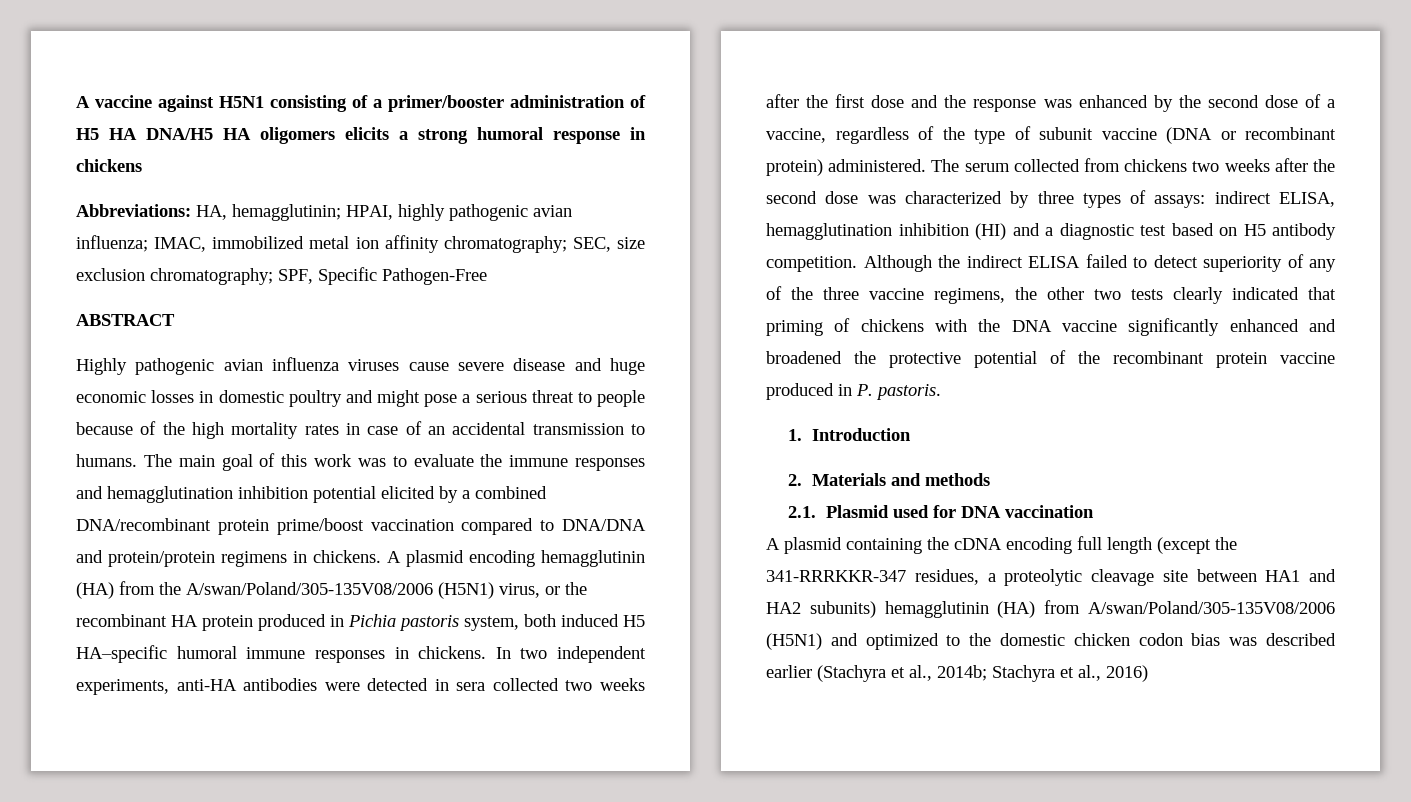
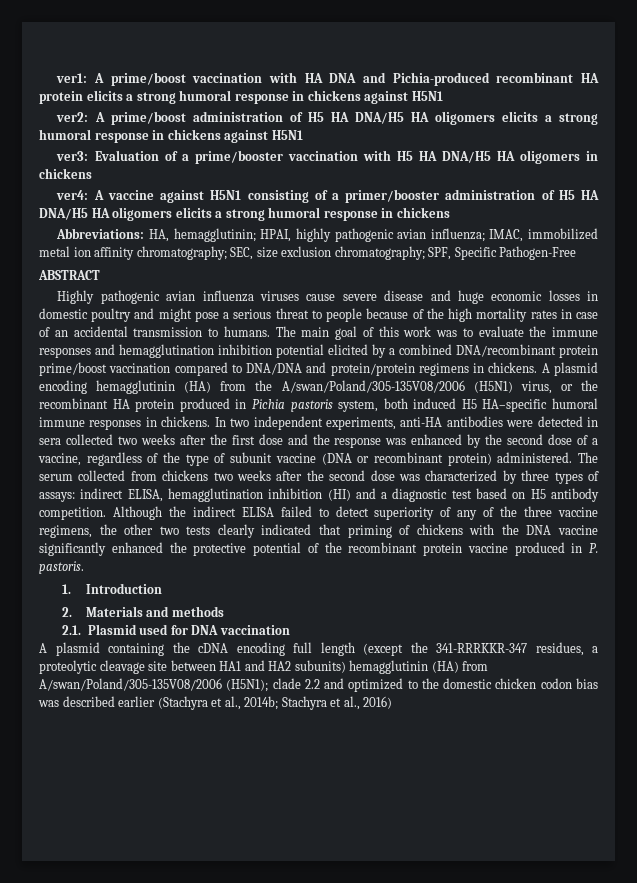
- A vaccine against H5N1 consisting of a primer/booster administration of H5 HA DNA/H5 HA oligomers elicits a strong humoral response in chickens
+ ver1: A prime/boost vaccination with HA DNA and Pichia-produced recombinant HA protein elicits a strong humoral response in chickens against H5N1
+ ver2: A prime/boost administration of H5 HA DNA/H5 HA oligomers elicits a strong humoral response in chickens against H5N1
+ ver3: Evaluation of a prime/booster vaccination with H5 HA DNA/H5 HA oligomers in chickens
+ ver4: A vaccine against H5N1 consisting of a primer/booster administration of H5 HA DNA/H5 HA oligomers elicits a strong humoral response in chickens
- Although the indirect ELISA failed to detect superiority of any of the three vaccine regimens, the other two tests clearly indicated that priming of chickens with the DNA vaccine significantly enhanced and broadened the protective potential of the recombinant protein vaccine produced in P. pastoris.
+ Although the indirect ELISA failed to detect superiority of any of the three vaccine regimens, the other two tests clearly indicated that priming of chickens with the DNA vaccine significantly enhanced the protective potential of the recombinant protein vaccine produced in P. pastoris.
- A plasmid containing the cDNA encoding full length (except the 341-RRRKKR-347 residues, a proteolytic cleavage site between HA1 and HA2 subunits) hemagglutinin (HA) from A/swan/Poland/305-135V08/2006 (H5N1) and optimized to the domestic chicken codon bias was described earlier (Stachyra et al., 2014b; Stachyra et al., 2016)
+ A plasmid containing the cDNA encoding full length (except the 341-RRRKKR-347 residues, a proteolytic cleavage site between HA1 and HA2 subunits) hemagglutinin (HA) from A/swan/Poland/305-135V08/2006 (H5N1); clade 2.2 and optimized to the domestic chicken codon bias was described earlier (Stachyra et al., 2014b; Stachyra et al., 2016)

